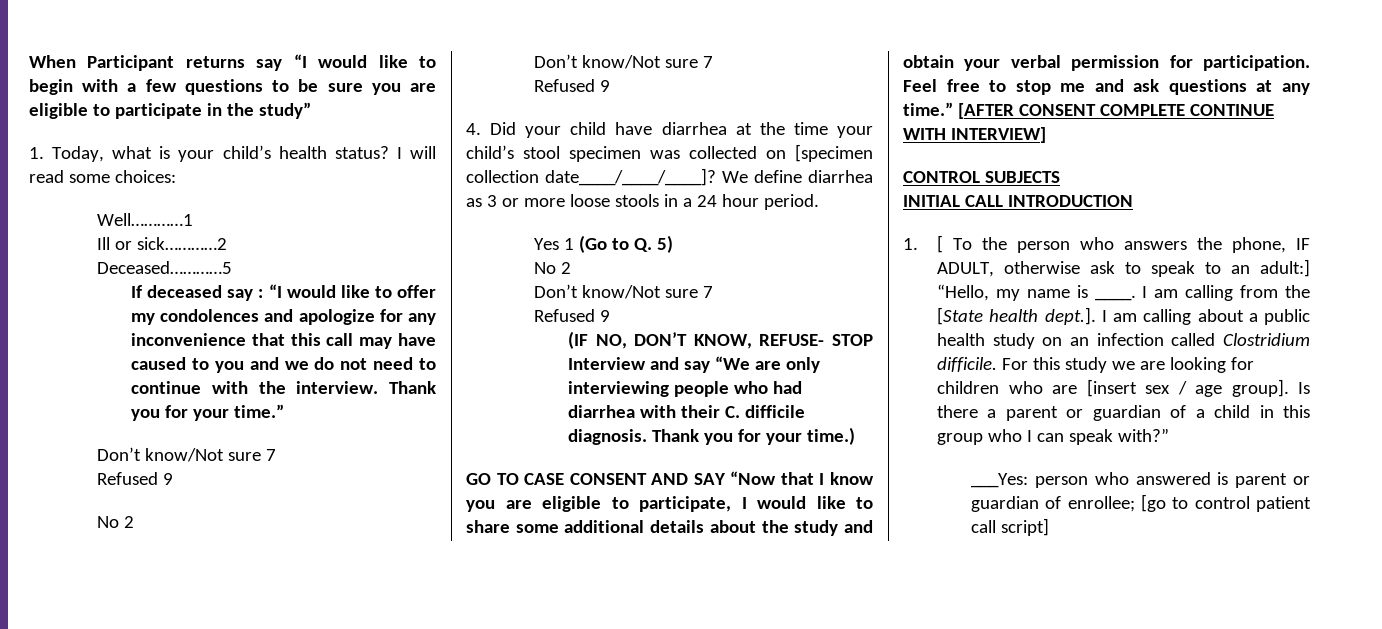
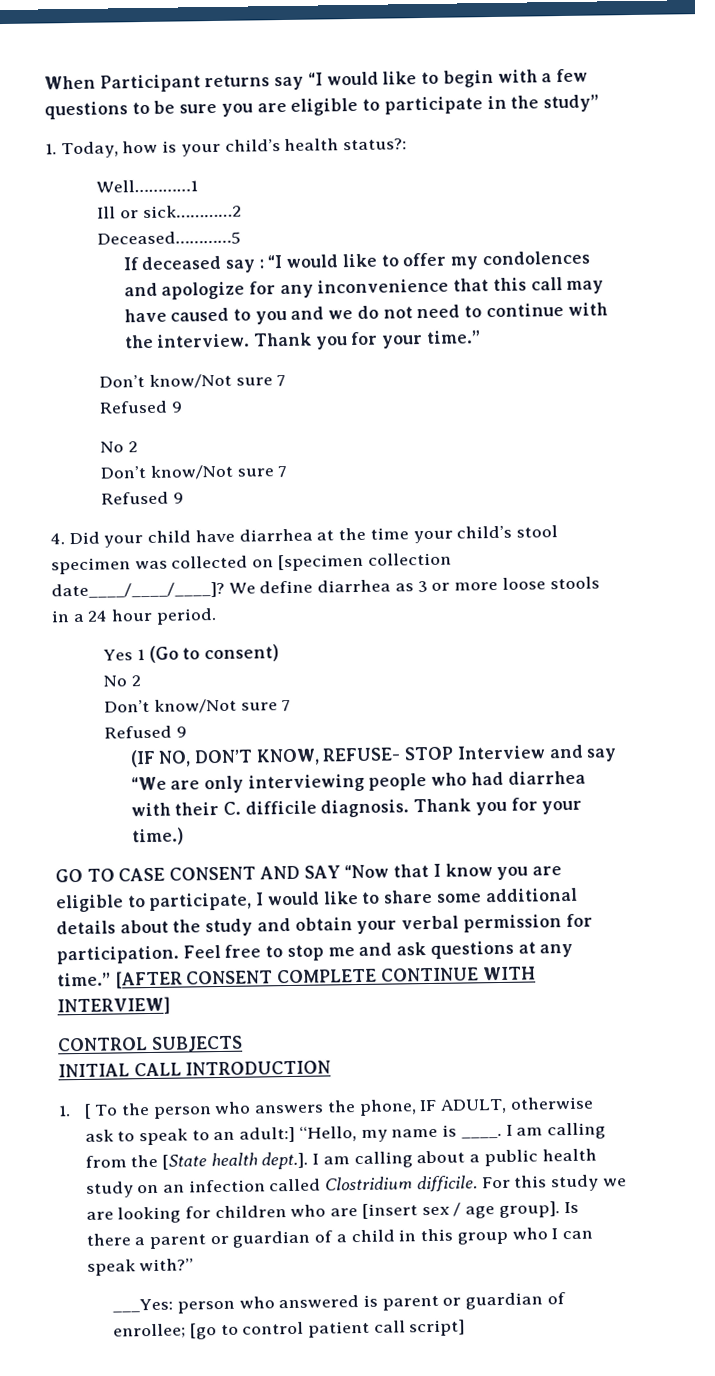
- 1. Today, what is your child’s health status? I will read some choices:
+ 1. Today, how is your child’s health status?:
- Yes 1 (Go to Q. 5)
+ Yes 1 (Go to consent)

